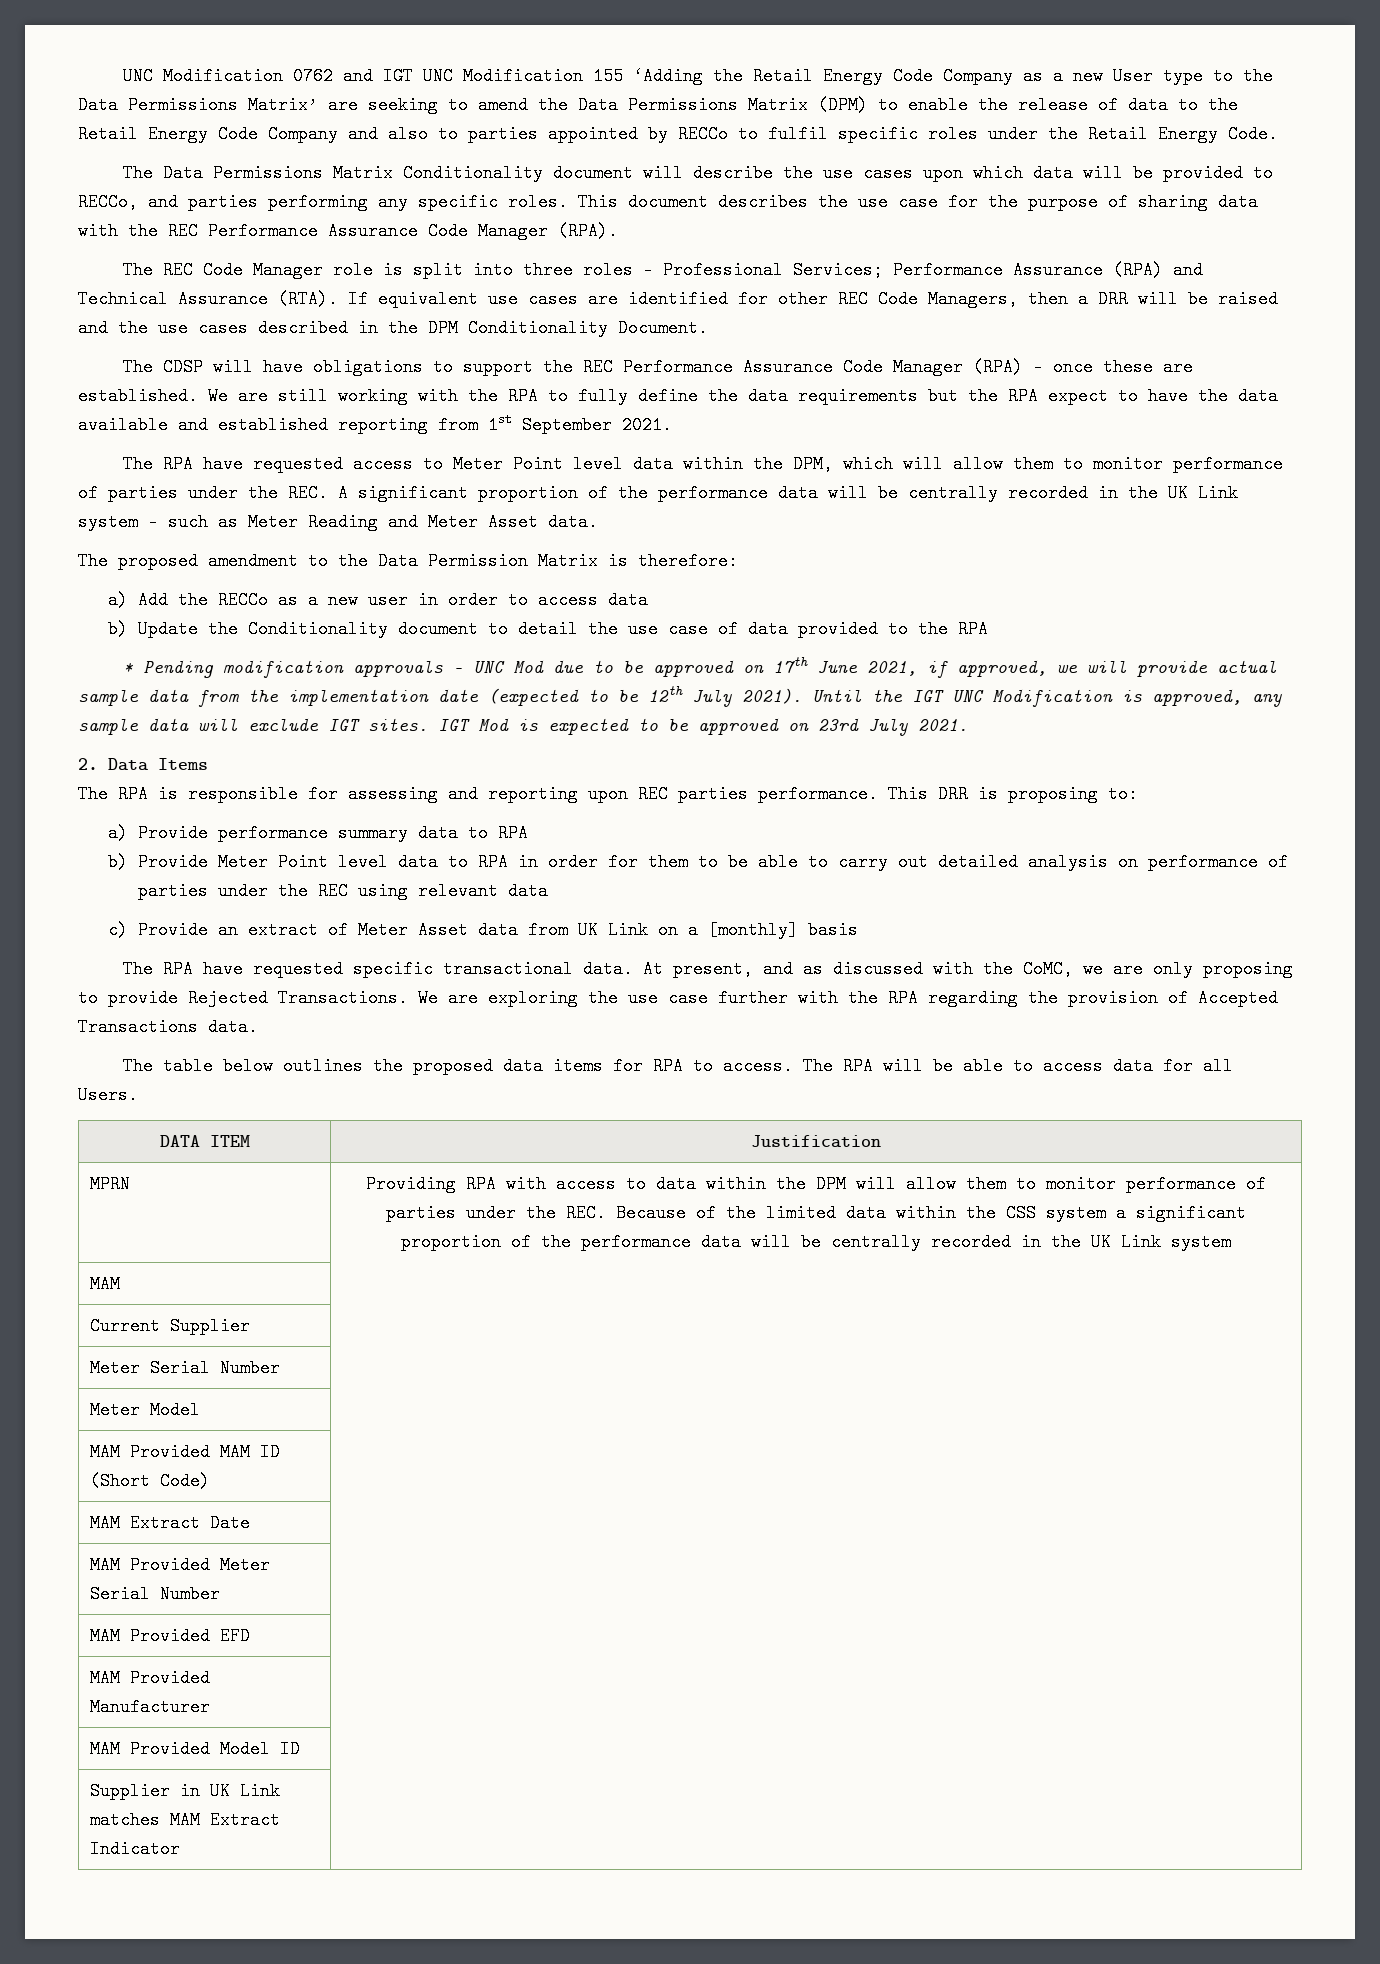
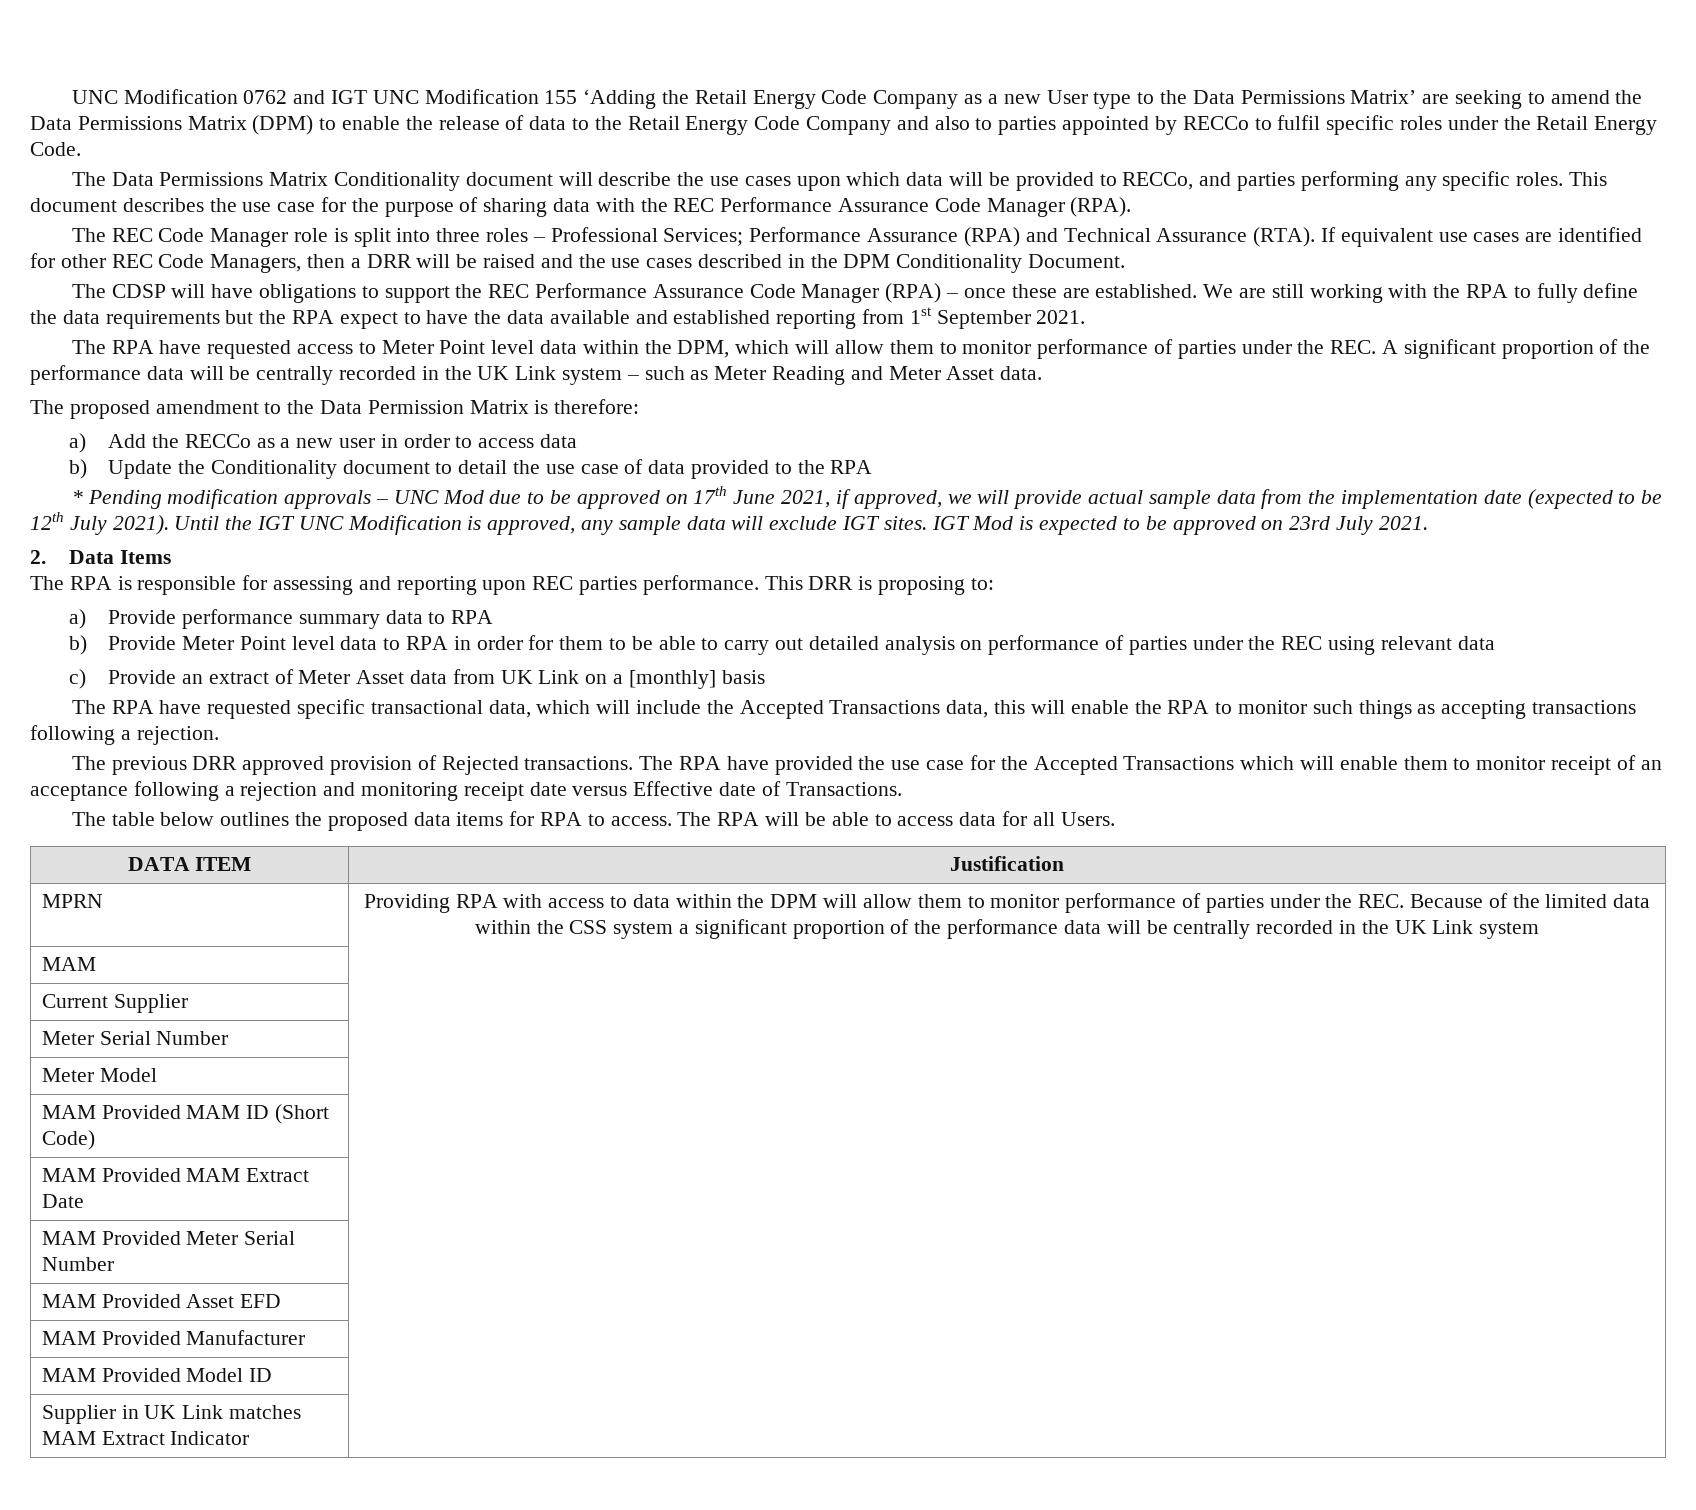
- The RPA have requested specific transactional data. At present, and as discussed with the CoMC, we are only proposing to provide Rejected Transactions. We are exploring the use case further with the RPA regarding the provision of Accepted Transactions data.
+ The RPA have requested specific transactional data, which will include the Accepted Transactions data, this will enable the RPA to monitor such things as accepting transactions following a rejection.
+ The previous DRR approved provision of Rejected transactions. The RPA have provided the use case for the Accepted Transactions which will enable them to monitor receipt of an acceptance following a rejection and monitoring receipt date versus Effective date of Transactions.
- MAM Extract Date |
+ MAM Provided MAM Extract Date |
- MAM Provided EFD |
+ MAM Provided Asset EFD |

